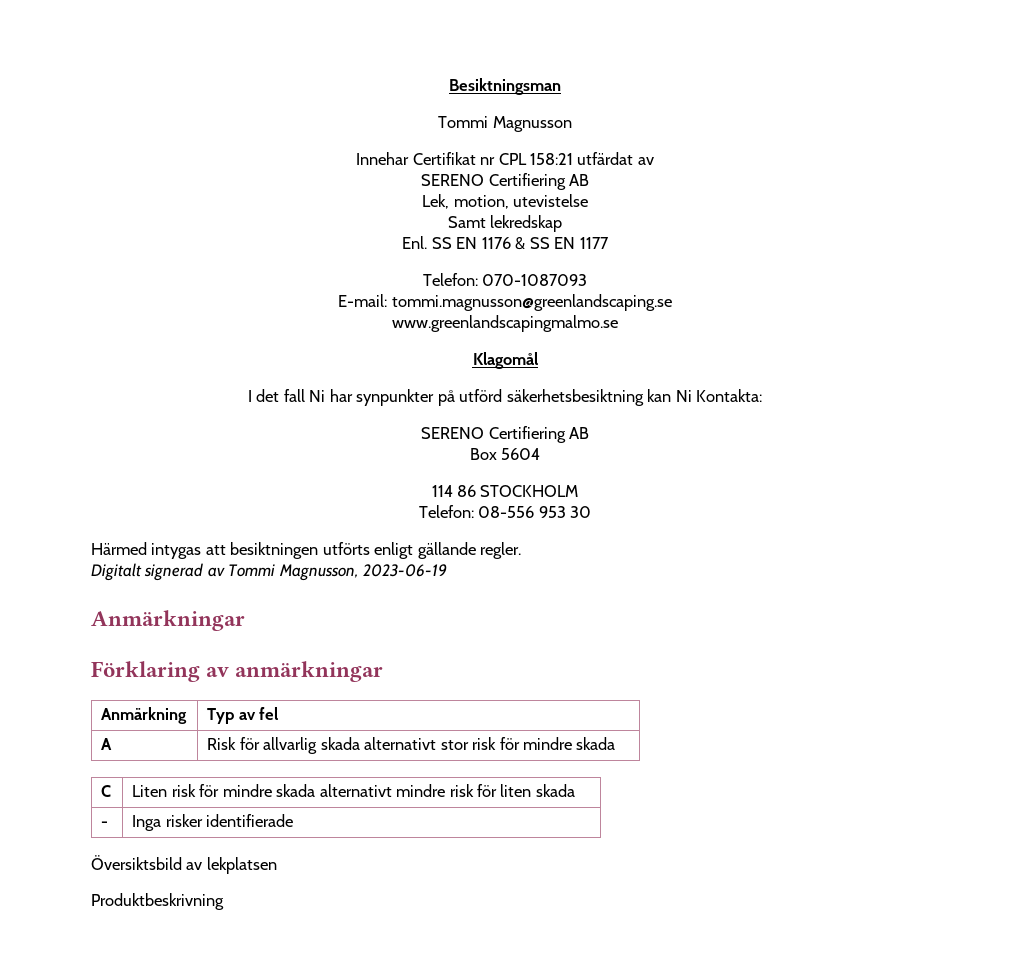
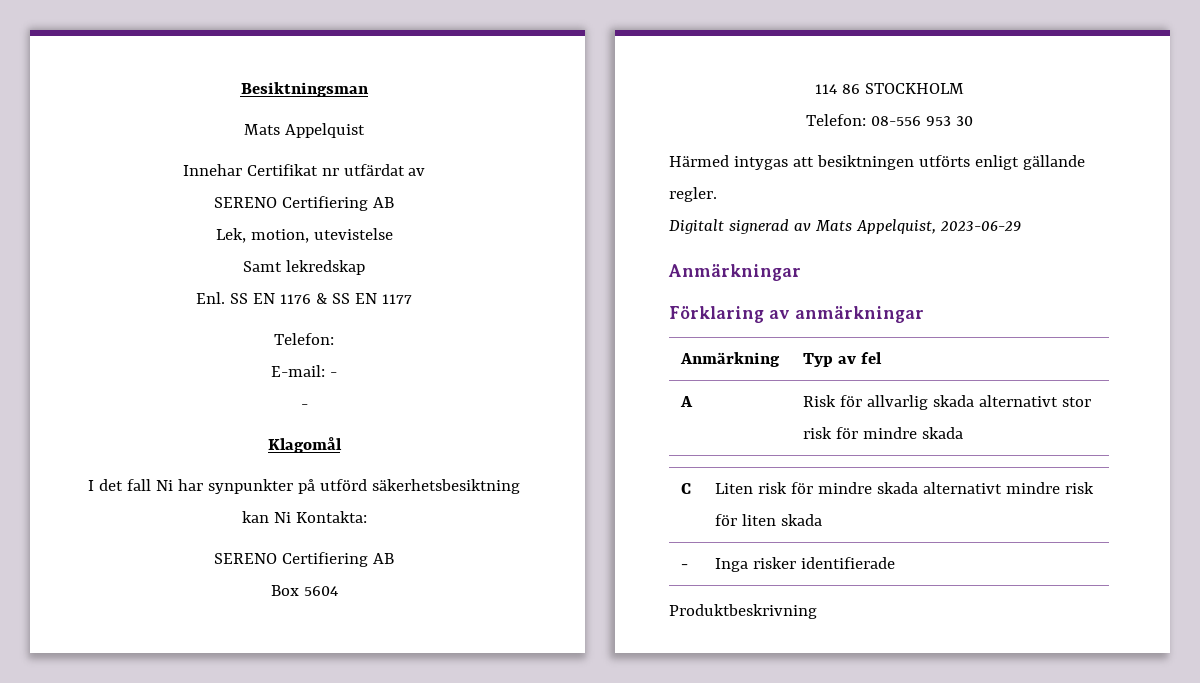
- Tommi Magnusson
+ Mats Appelquist
- Innehar Certifikat nr CPL 158:21 utfärdat av
+ Innehar Certifikat nr utfärdat av
  Enl. SS EN 1176 & SS EN 1177
- Telefon: 070-1087093
+ Telefon:
- E-mail: tommi.magnusson@greenlandscaping.se
- www.greenlandscapingmalmo.se
+ E-mail: -
+ -
- Digitalt signerad av Tommi Magnusson, 2023-06-19
+ Digitalt signerad av Mats Appelquist, 2023-06-29
- Översiktsbild av lekplatsen

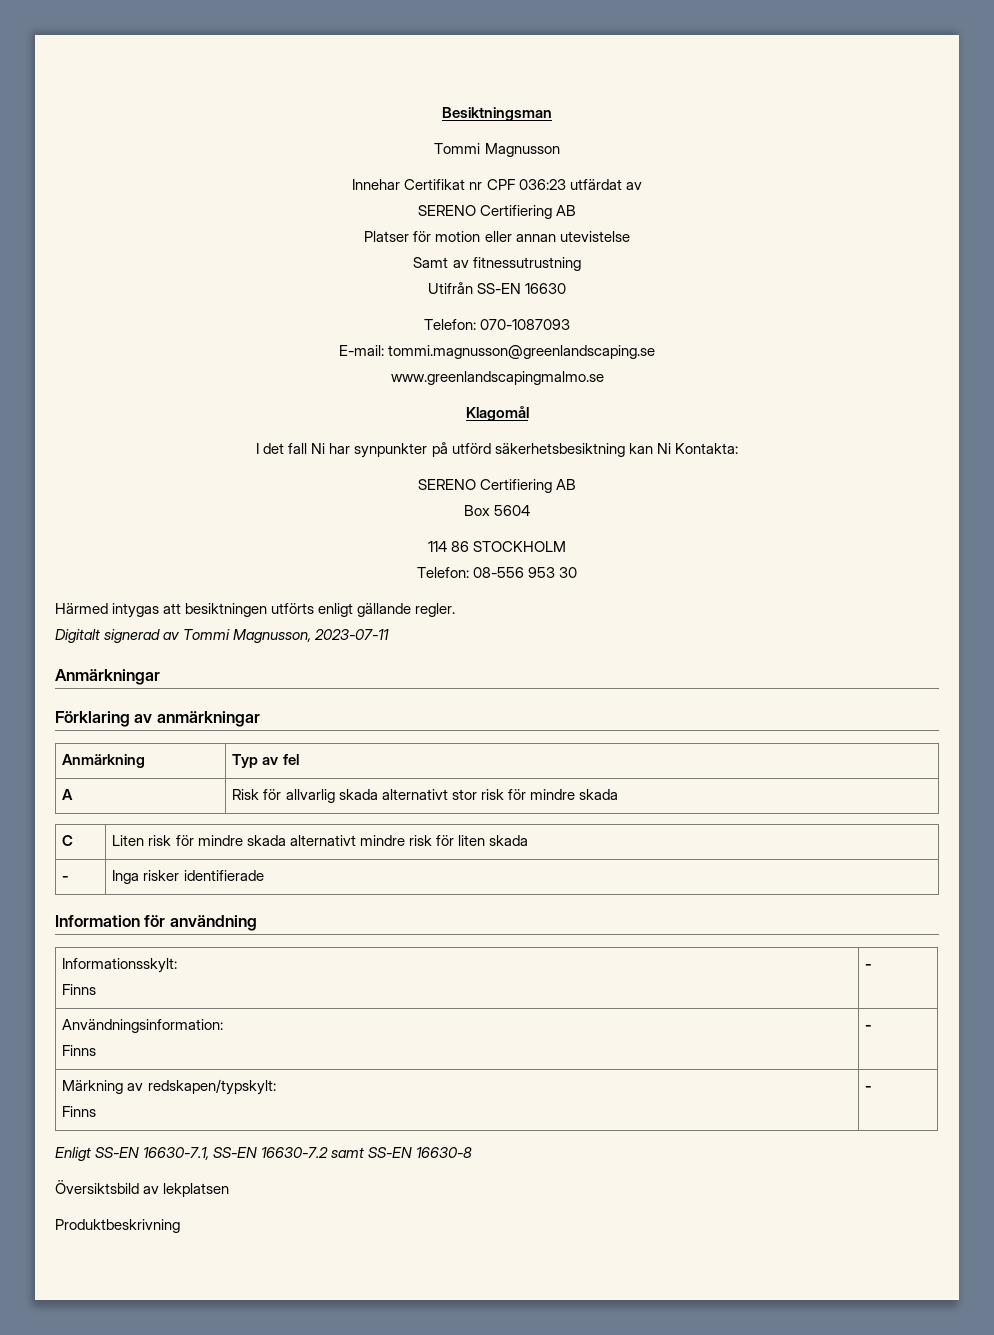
- Mats Appelquist
+ Tommi Magnusson
- Innehar Certifikat nr utfärdat av
+ Innehar Certifikat nr CPF 036:23 utfärdat av
- Lek, motion, utevistelse
- Samt lekredskap
- Enl. SS EN 1176 & SS EN 1177
- Telefon:
+ Platser för motion eller annan utevistelse
+ Samt av fitnessutrustning
+ Utifrån SS-EN 16630
+ Telefon: 070-1087093
- E-mail: -
- -
+ E-mail: tommi.magnusson@greenlandscaping.se
+ www.greenlandscapingmalmo.se
- Digitalt signerad av Mats Appelquist, 2023-06-29
+ Digitalt signerad av Tommi Magnusson, 2023-07-11
+ Information för användning
+ Informationsskylt:
+ Finns | -
+ Användningsinformation:
+ Finns | -
+ Märkning av redskapen/typskylt:
+ Finns | -
+ Enligt SS-EN 16630-7.1, SS-EN 16630-7.2 samt SS-EN 16630-8
+ Översiktsbild av lekplatsen

